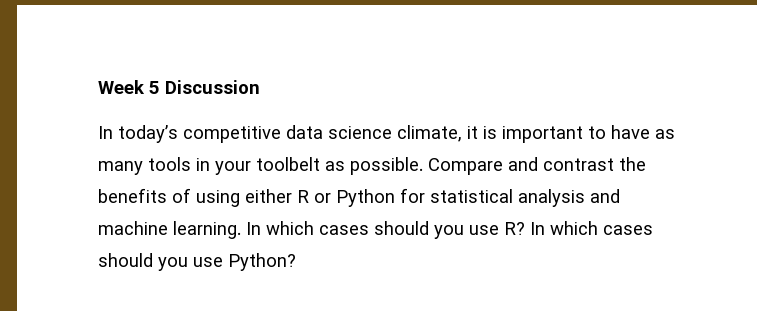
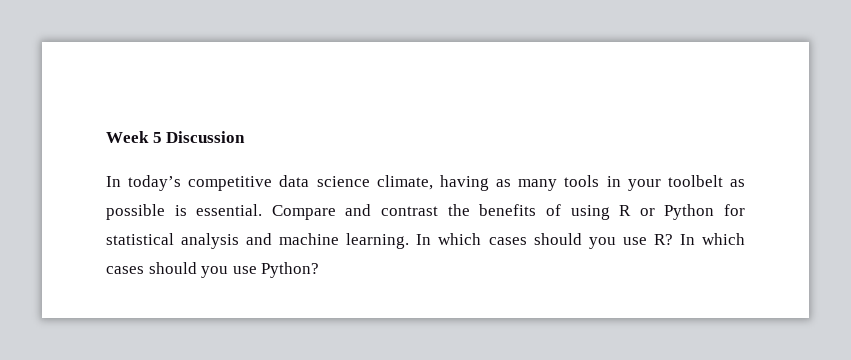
- In today’s competitive data science climate, it is important to have as many tools in your toolbelt as possible.
+ In today’s competitive data science climate, having as many tools in your toolbelt as possible is essential.
- Compare and contrast the benefits of using either R or Python for statistical analysis and machine learning.
+ Compare and contrast the benefits of using R or Python for statistical analysis and machine learning.

